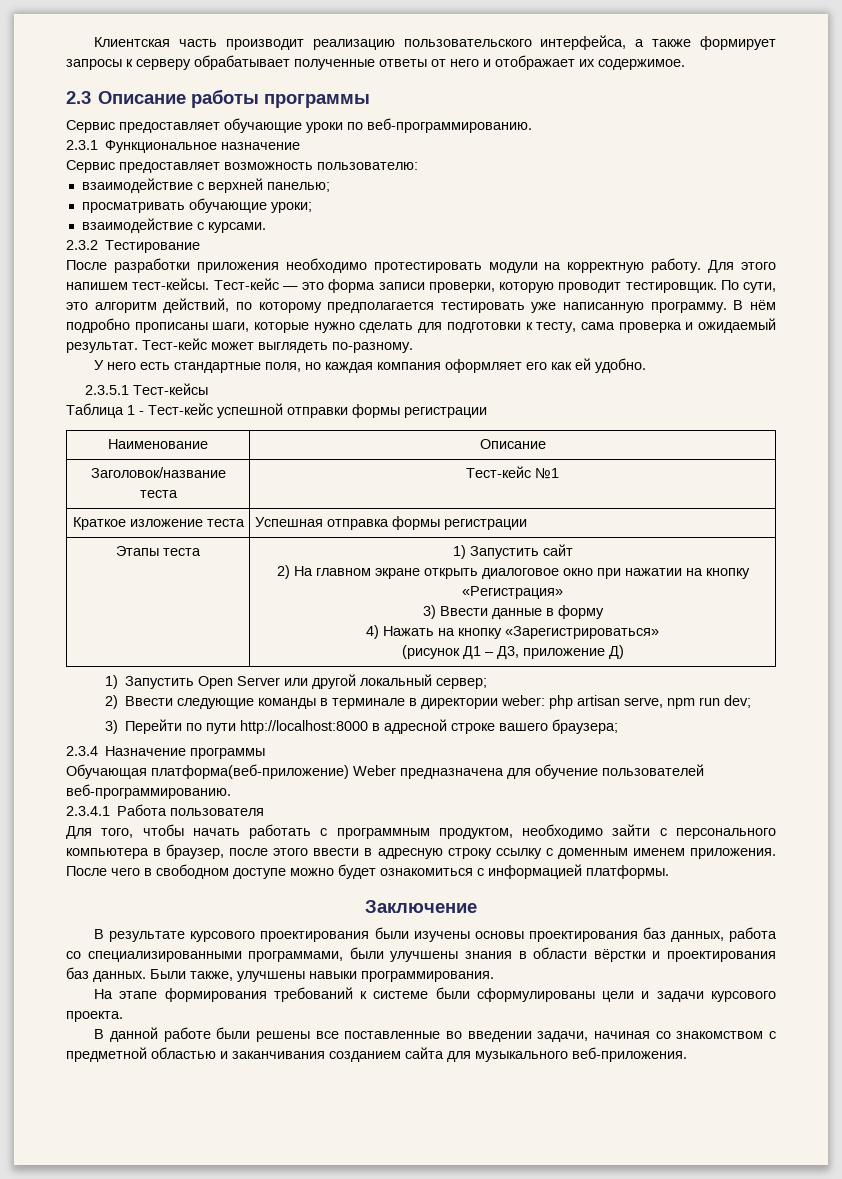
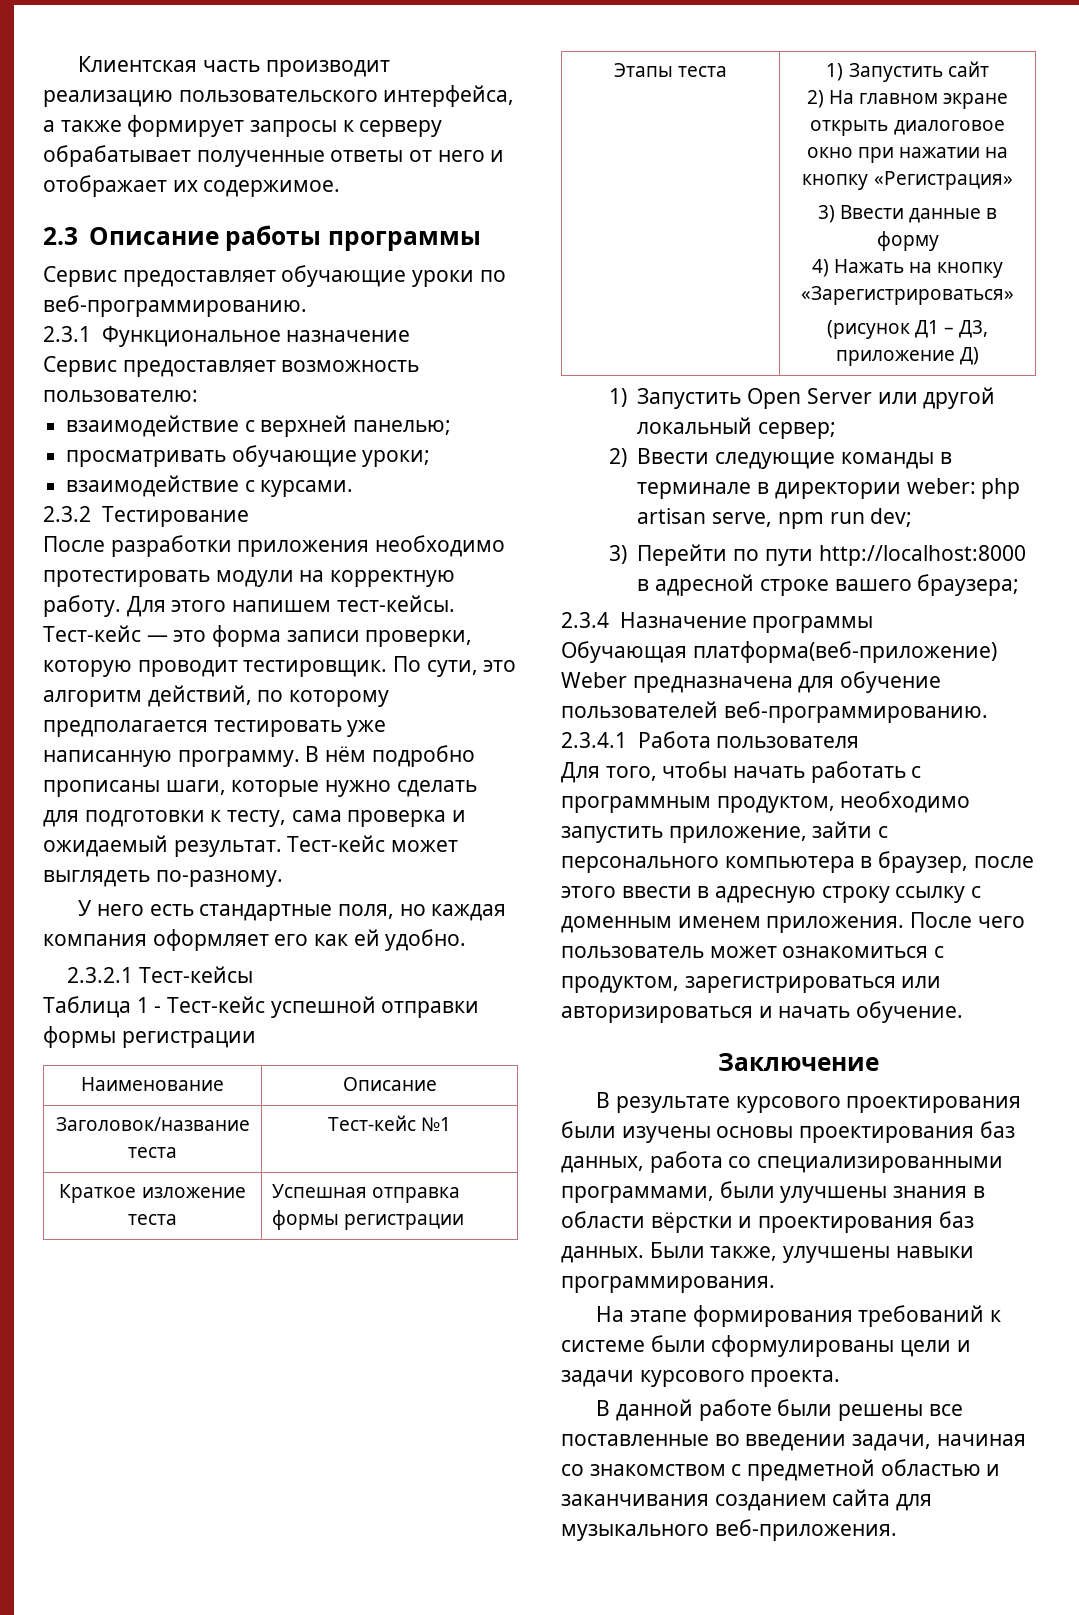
- 2.3.5.1 Тест-кейсы
+ 2.3.2.1 Тест-кейсы
- Для того, чтобы начать работать с программным продуктом, необходимо зайти с персонального компьютера в браузер, после этого ввести в адресную строку ссылку с доменным именем приложения.
+ Для того, чтобы начать работать с программным продуктом, необходимо запустить приложение, зайти с персонального компьютера в браузер, после этого ввести в адресную строку ссылку с доменным именем приложения.
- После чего в свободном доступе можно будет ознакомиться с информацией платформы.
+ После чего пользователь может ознакомиться с продуктом, зарегистрироваться или авторизироваться и начать обучение.

